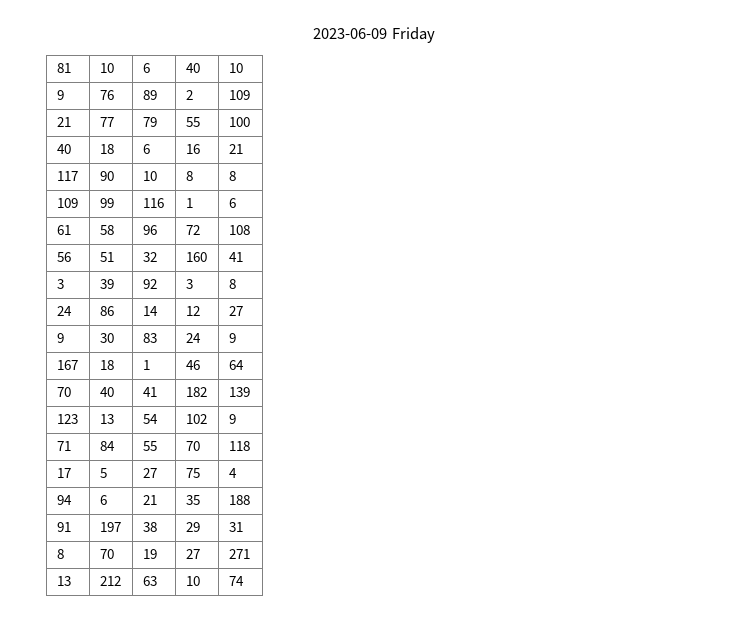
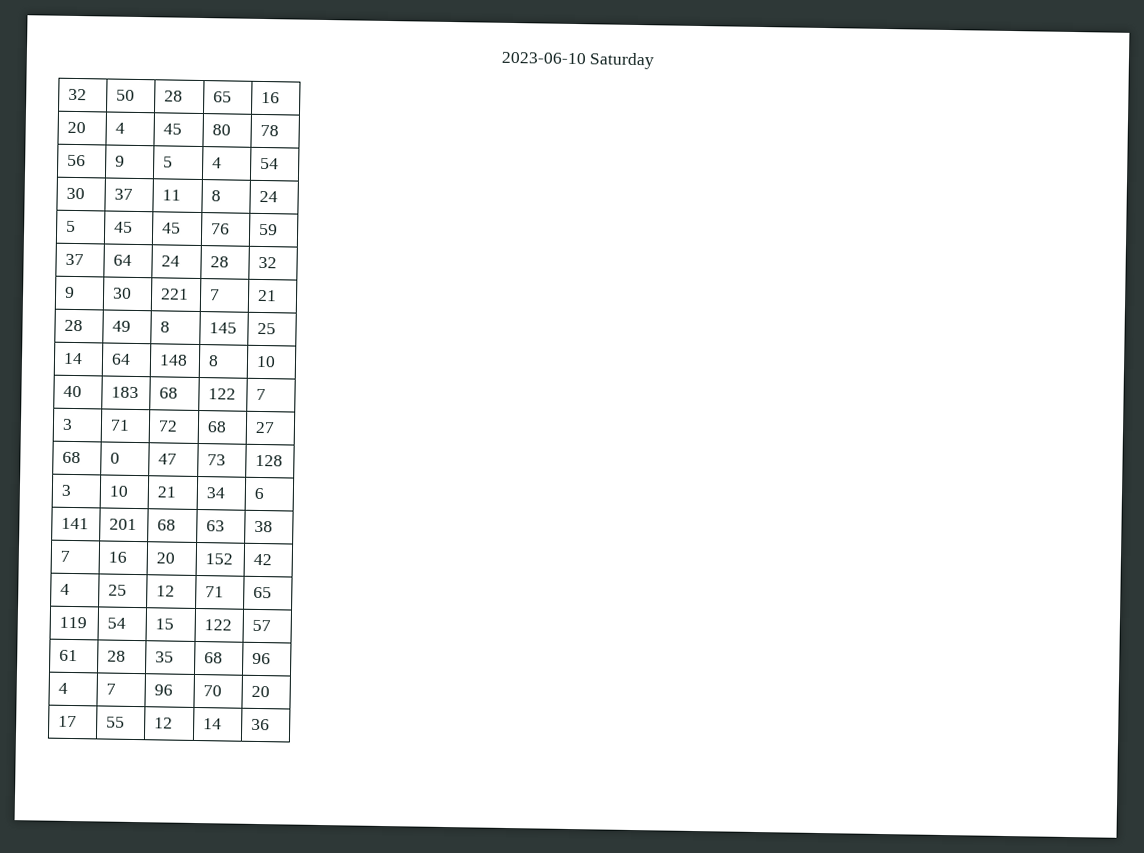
- 2023-06-09 Friday
- 81 | 10 | 6 | 40 | 10
- 9 | 76 | 89 | 2 | 109
- 21 | 77 | 79 | 55 | 100
- 40 | 18 | 6 | 16 | 21
- 117 | 90 | 10 | 8 | 8
- 109 | 99 | 116 | 1 | 6
- 61 | 58 | 96 | 72 | 108
- 56 | 51 | 32 | 160 | 41
- 3 | 39 | 92 | 3 | 8
- 24 | 86 | 14 | 12 | 27
- 9 | 30 | 83 | 24 | 9
- 167 | 18 | 1 | 46 | 64
- 70 | 40 | 41 | 182 | 139
- 123 | 13 | 54 | 102 | 9
- 71 | 84 | 55 | 70 | 118
- 17 | 5 | 27 | 75 | 4
- 94 | 6 | 21 | 35 | 188
- 91 | 197 | 38 | 29 | 31
- 8 | 70 | 19 | 27 | 271
- 13 | 212 | 63 | 10 | 74
+ 2023-06-10 Saturday
+ 32 | 50 | 28 | 65 | 16
+ 20 | 4 | 45 | 80 | 78
+ 56 | 9 | 5 | 4 | 54
+ 30 | 37 | 11 | 8 | 24
+ 5 | 45 | 45 | 76 | 59
+ 37 | 64 | 24 | 28 | 32
+ 9 | 30 | 221 | 7 | 21
+ 28 | 49 | 8 | 145 | 25
+ 14 | 64 | 148 | 8 | 10
+ 40 | 183 | 68 | 122 | 7
+ 3 | 71 | 72 | 68 | 27
+ 68 | 0 | 47 | 73 | 128
+ 3 | 10 | 21 | 34 | 6
+ 141 | 201 | 68 | 63 | 38
+ 7 | 16 | 20 | 152 | 42
+ 4 | 25 | 12 | 71 | 65
+ 119 | 54 | 15 | 122 | 57
+ 61 | 28 | 35 | 68 | 96
+ 4 | 7 | 96 | 70 | 20
+ 17 | 55 | 12 | 14 | 36

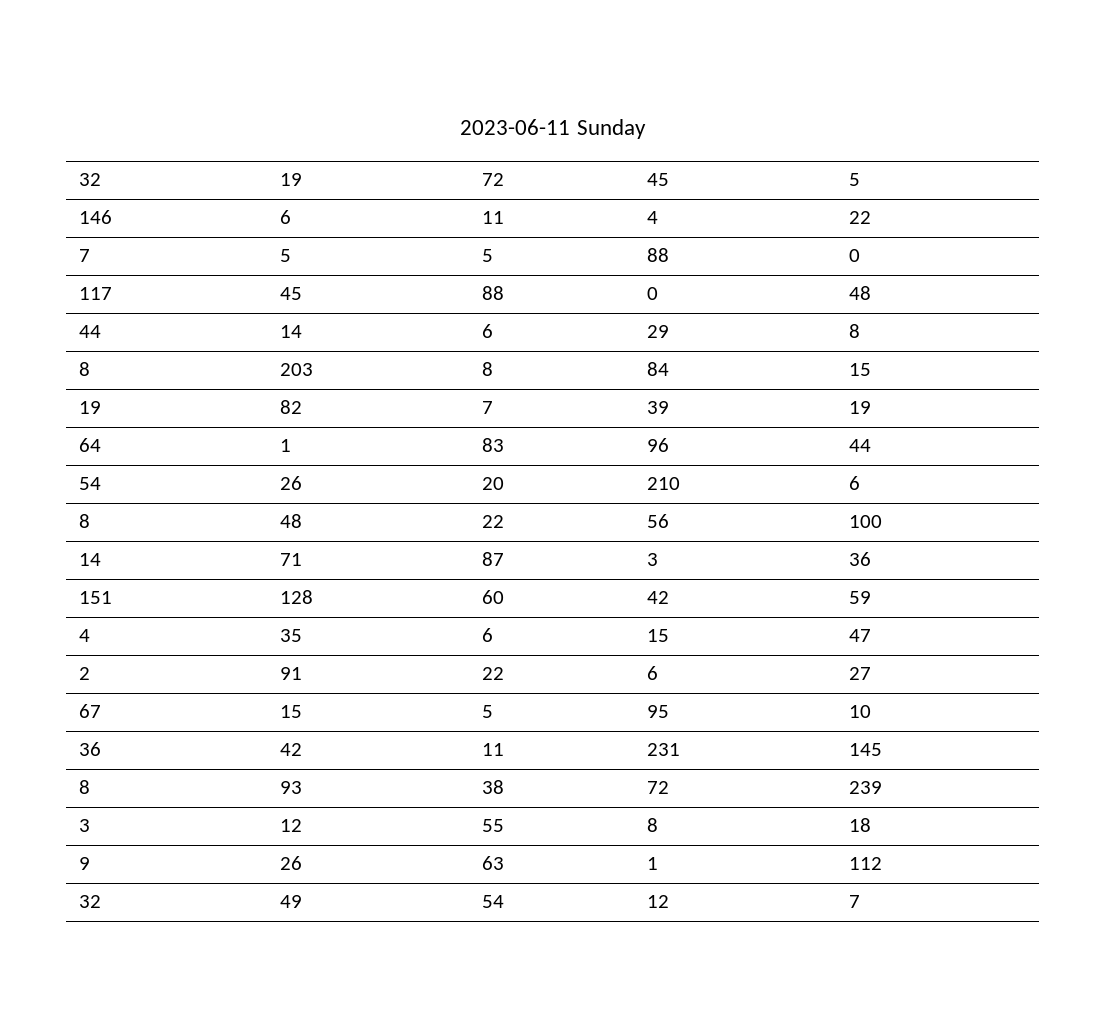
- 2023-06-10 Saturday
- 32 | 50 | 28 | 65 | 16
- 20 | 4 | 45 | 80 | 78
- 56 | 9 | 5 | 4 | 54
- 30 | 37 | 11 | 8 | 24
- 5 | 45 | 45 | 76 | 59
- 37 | 64 | 24 | 28 | 32
- 9 | 30 | 221 | 7 | 21
- 28 | 49 | 8 | 145 | 25
- 14 | 64 | 148 | 8 | 10
- 40 | 183 | 68 | 122 | 7
- 3 | 71 | 72 | 68 | 27
- 68 | 0 | 47 | 73 | 128
- 3 | 10 | 21 | 34 | 6
- 141 | 201 | 68 | 63 | 38
- 7 | 16 | 20 | 152 | 42
- 4 | 25 | 12 | 71 | 65
- 119 | 54 | 15 | 122 | 57
- 61 | 28 | 35 | 68 | 96
- 4 | 7 | 96 | 70 | 20
- 17 | 55 | 12 | 14 | 36
+ 2023-06-11 Sunday
+ 32 | 19 | 72 | 45 | 5
+ 146 | 6 | 11 | 4 | 22
+ 7 | 5 | 5 | 88 | 0
+ 117 | 45 | 88 | 0 | 48
+ 44 | 14 | 6 | 29 | 8
+ 8 | 203 | 8 | 84 | 15
+ 19 | 82 | 7 | 39 | 19
+ 64 | 1 | 83 | 96 | 44
+ 54 | 26 | 20 | 210 | 6
+ 8 | 48 | 22 | 56 | 100
+ 14 | 71 | 87 | 3 | 36
+ 151 | 128 | 60 | 42 | 59
+ 4 | 35 | 6 | 15 | 47
+ 2 | 91 | 22 | 6 | 27
+ 67 | 15 | 5 | 95 | 10
+ 36 | 42 | 11 | 231 | 145
+ 8 | 93 | 38 | 72 | 239
+ 3 | 12 | 55 | 8 | 18
+ 9 | 26 | 63 | 1 | 112
+ 32 | 49 | 54 | 12 | 7

